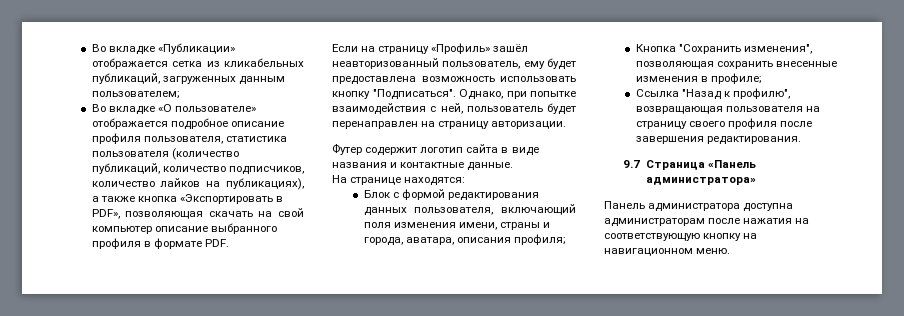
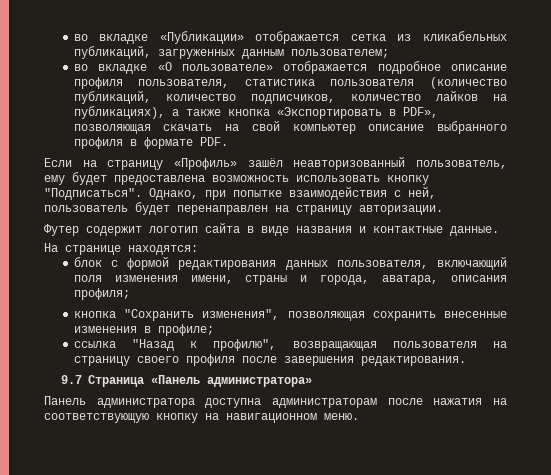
- Во вкладке «Публикации» отображается сетка из кликабельных публикаций, загруженных данным пользователем;
+ во вкладке «Публикации» отображается сетка из кликабельных публикаций, загруженных данным пользователем;
- Во вкладке «О пользователе» отображается подробное описание профиля пользователя, статистика пользователя (количество публикаций, количество подписчиков, количество лайков на публикациях), а также кнопка «Экспортировать в PDF», позволяющая скачать на свой компьютер описание выбранного профиля в формате PDF.
+ во вкладке «О пользователе» отображается подробное описание профиля пользователя, статистика пользователя (количество публикаций, количество подписчиков, количество лайков на публикациях), а также кнопка «Экспортировать в PDF», позволяющая скачать на свой компьютер описание выбранного профиля в формате PDF.
- Блок с формой редактирования данных пользователя, включающий поля изменения имени, страны и города, аватара, описания профиля;
+ блок с формой редактирования данных пользователя, включающий поля изменения имени, страны и города, аватара, описания профиля;
- Кнопка "Сохранить изменения", позволяющая сохранить внесенные изменения в профиле;
+ кнопка "Сохранить изменения", позволяющая сохранить внесенные изменения в профиле;
- Ссылка "Назад к профилю", возвращающая пользователя на страницу своего профиля после завершения редактирования.
+ ссылка "Назад к профилю", возвращающая пользователя на страницу своего профиля после завершения редактирования.

